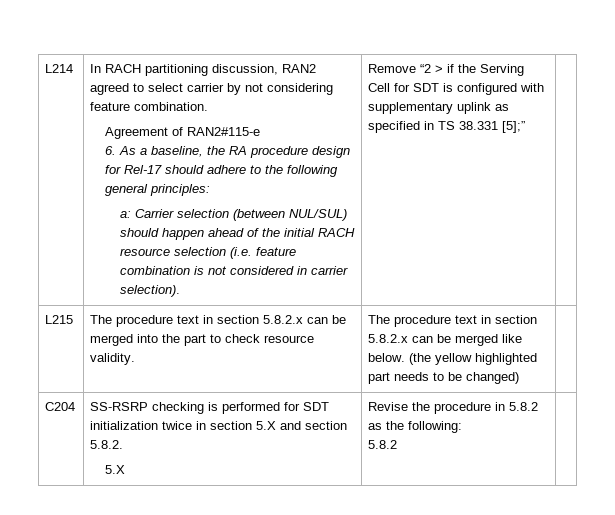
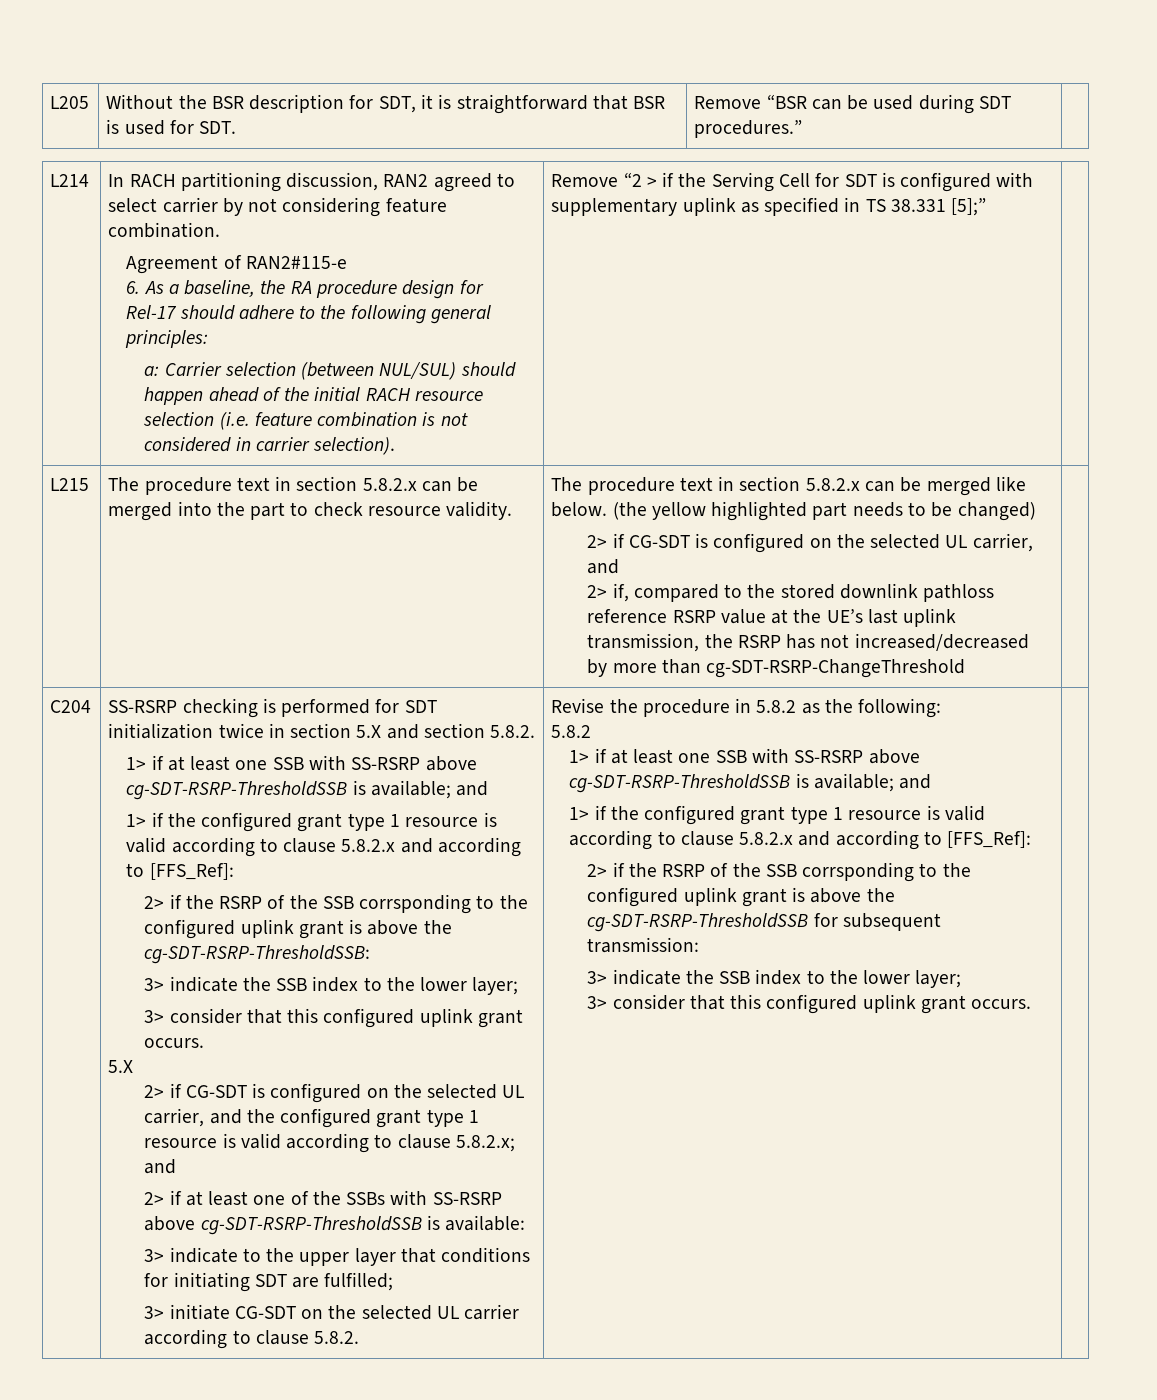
+ L205 | Without the BSR description for SDT, it is straightforward that BSR is used for SDT. | Remove “BSR can be used during SDT procedures.”
  (the yellow highlighted part needs to be changed)
+ 2> if CG-SDT is configured on the selected UL carrier, and
+ 2> if, compared to the stored downlink pathloss reference RSRP value at the UE’s last uplink transmission, the RSRP has not increased/decreased by more than cg-SDT-RSRP-ChangeThreshold
  SS-RSRP checking is performed for SDT initialization twice in section 5.X and section 5.8.2.
+ 1> if at least one SSB with SS-RSRP above cg-SDT-RSRP-ThresholdSSB is available; and
+ 1> if the configured grant type 1 resource is valid according to clause 5.8.2.x and according to [FFS_Ref]:
+ 2> if the RSRP of the SSB corrsponding to the configured uplink grant is above the cg-SDT-RSRP-ThresholdSSB:
+ 3> indicate the SSB index to the lower layer;
+ 3> consider that this configured uplink grant occurs.
  5.X
+ 2> if CG-SDT is configured on the selected UL carrier, and the configured grant type 1 resource is valid according to clause 5.8.2.x; and
+ 2> if at least one of the SSBs with SS-RSRP above cg-SDT-RSRP-ThresholdSSB is available:
+ 3> indicate to the upper layer that conditions for initiating SDT are fulfilled;
+ 3> initiate CG-SDT on the selected UL carrier according to clause 5.8.2.
  Revise the procedure in 5.8.2 as the following:
  5.8.2
+ 1> if at least one SSB with SS-RSRP above cg-SDT-RSRP-ThresholdSSB is available; and
+ 1> if the configured grant type 1 resource is valid according to clause 5.8.2.x and according to [FFS_Ref]:
+ 2> if the RSRP of the SSB corrsponding to the configured uplink grant is above the cg-SDT-RSRP-ThresholdSSB for subsequent transmission:
+ 3> indicate the SSB index to the lower layer;
+ 3> consider that this configured uplink grant occurs.

